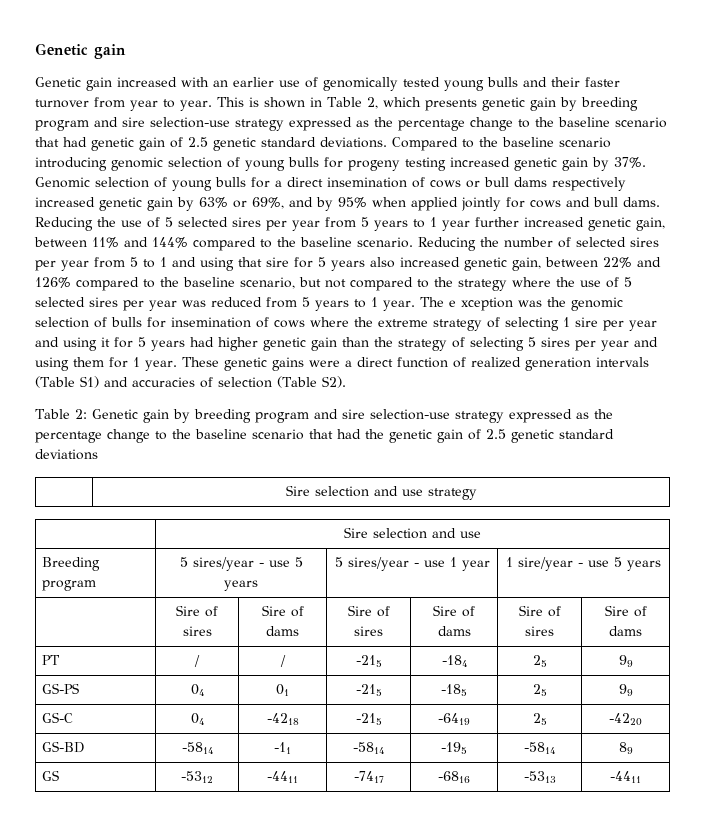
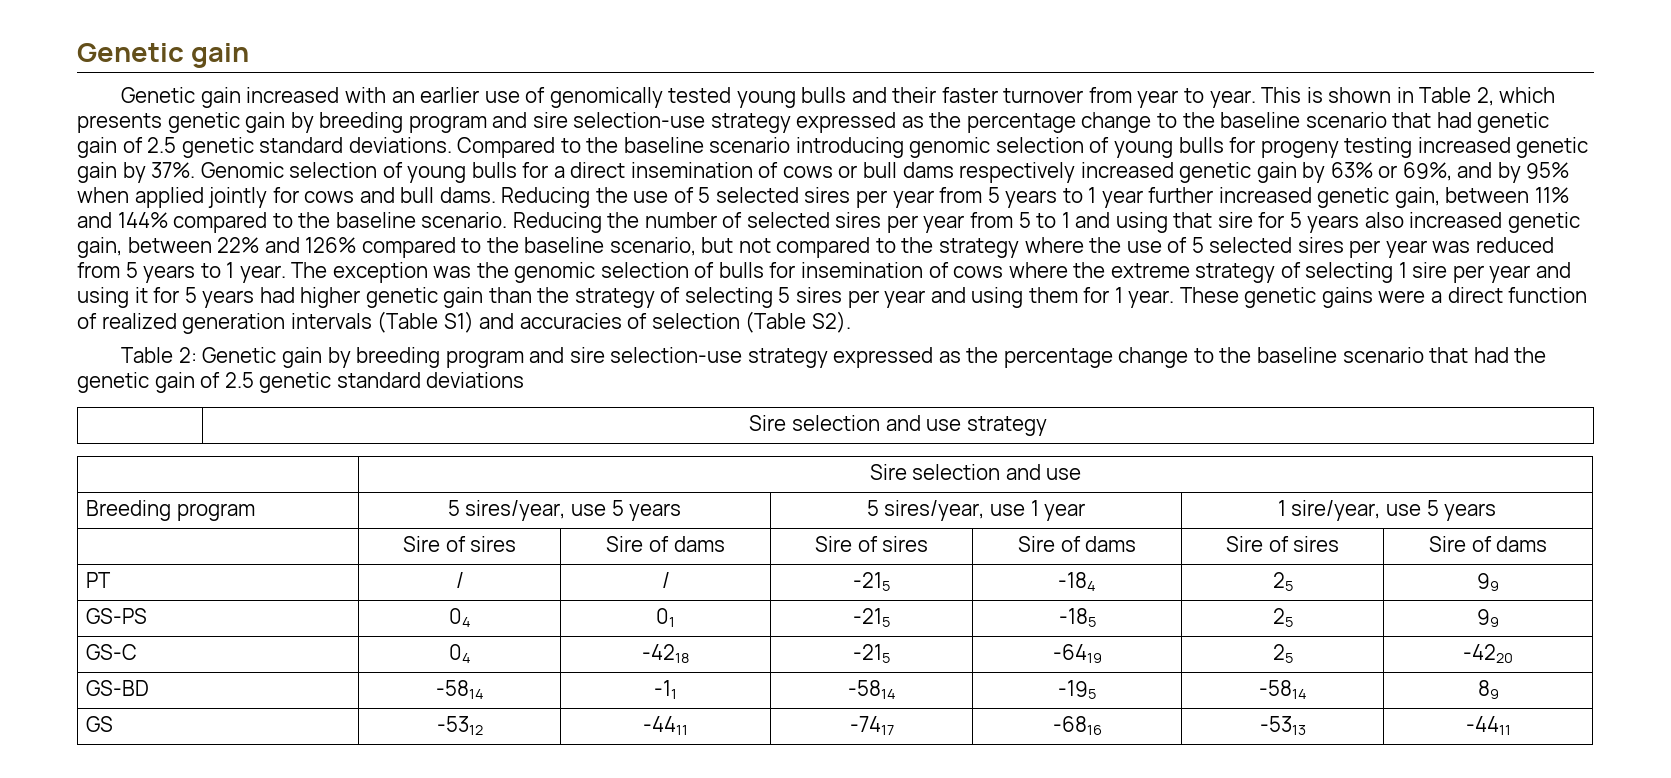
- The e xception was the genomic selection of bulls for insemination of cows where the extreme strategy of selecting 1 sire per year and using it for 5 years had higher genetic gain than the strategy of selecting 5 sires per year and using them for 1 year.
+ The exception was the genomic selection of bulls for insemination of cows where the extreme strategy of selecting 1 sire per year and using it for 5 years had higher genetic gain than the strategy of selecting 5 sires per year and using them for 1 year.
- Breeding program | 5 sires/year - use 5 years | 5 sires/year - use 1 year | 1 sire/year - use 5 years
+ Breeding program | 5 sires/year, use 5 years | 5 sires/year, use 1 year | 1 sire/year, use 5 years

